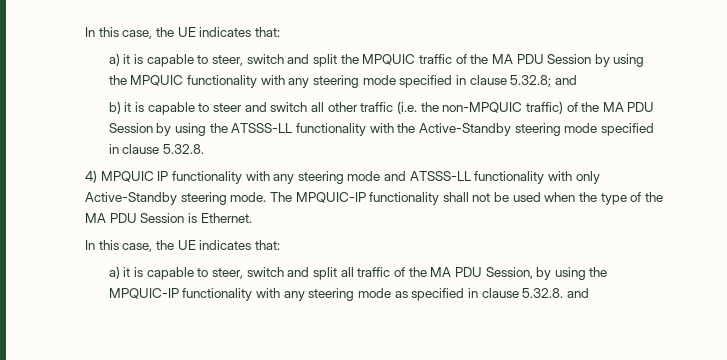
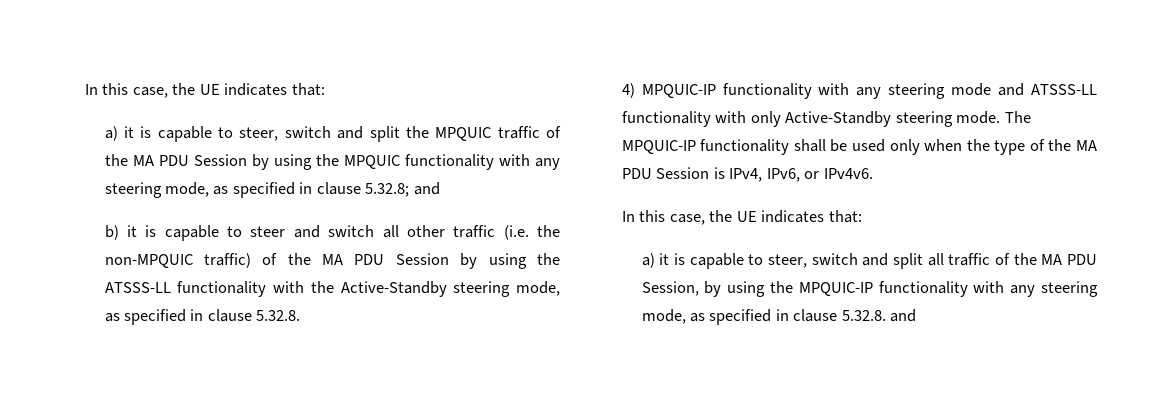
- a) it is capable to steer, switch and split the MPQUIC traffic of the MA PDU Session by using the MPQUIC functionality with any steering mode specified in clause 5.32.8; and
+ a) it is capable to steer, switch and split the MPQUIC traffic of the MA PDU Session by using the MPQUIC functionality with any steering mode, as specified in clause 5.32.8; and
- b) it is capable to steer and switch all other traffic (i.e. the non-MPQUIC traffic) of the MA PDU Session by using the ATSSS-LL functionality with the Active-Standby steering mode specified in clause 5.32.8.
+ b) it is capable to steer and switch all other traffic (i.e. the non-MPQUIC traffic) of the MA PDU Session by using the ATSSS-LL functionality with the Active-Standby steering mode, as specified in clause 5.32.8.
- 4) MPQUIC IP functionality with any steering mode and ATSSS-LL functionality with only Active-Standby steering mode.
+ 4) MPQUIC-IP functionality with any steering mode and ATSSS-LL functionality with only Active-Standby steering mode.
- The MPQUIC-IP functionality shall not be used when the type of the MA PDU Session is Ethernet.
+ The MPQUIC-IP functionality shall be used only when the type of the MA PDU Session is IPv4, IPv6, or IPv4v6.
- a) it is capable to steer, switch and split all traffic of the MA PDU Session, by using the MPQUIC-IP functionality with any steering mode as specified in clause 5.32.8. and
+ a) it is capable to steer, switch and split all traffic of the MA PDU Session, by using the MPQUIC-IP functionality with any steering mode, as specified in clause 5.32.8. and

